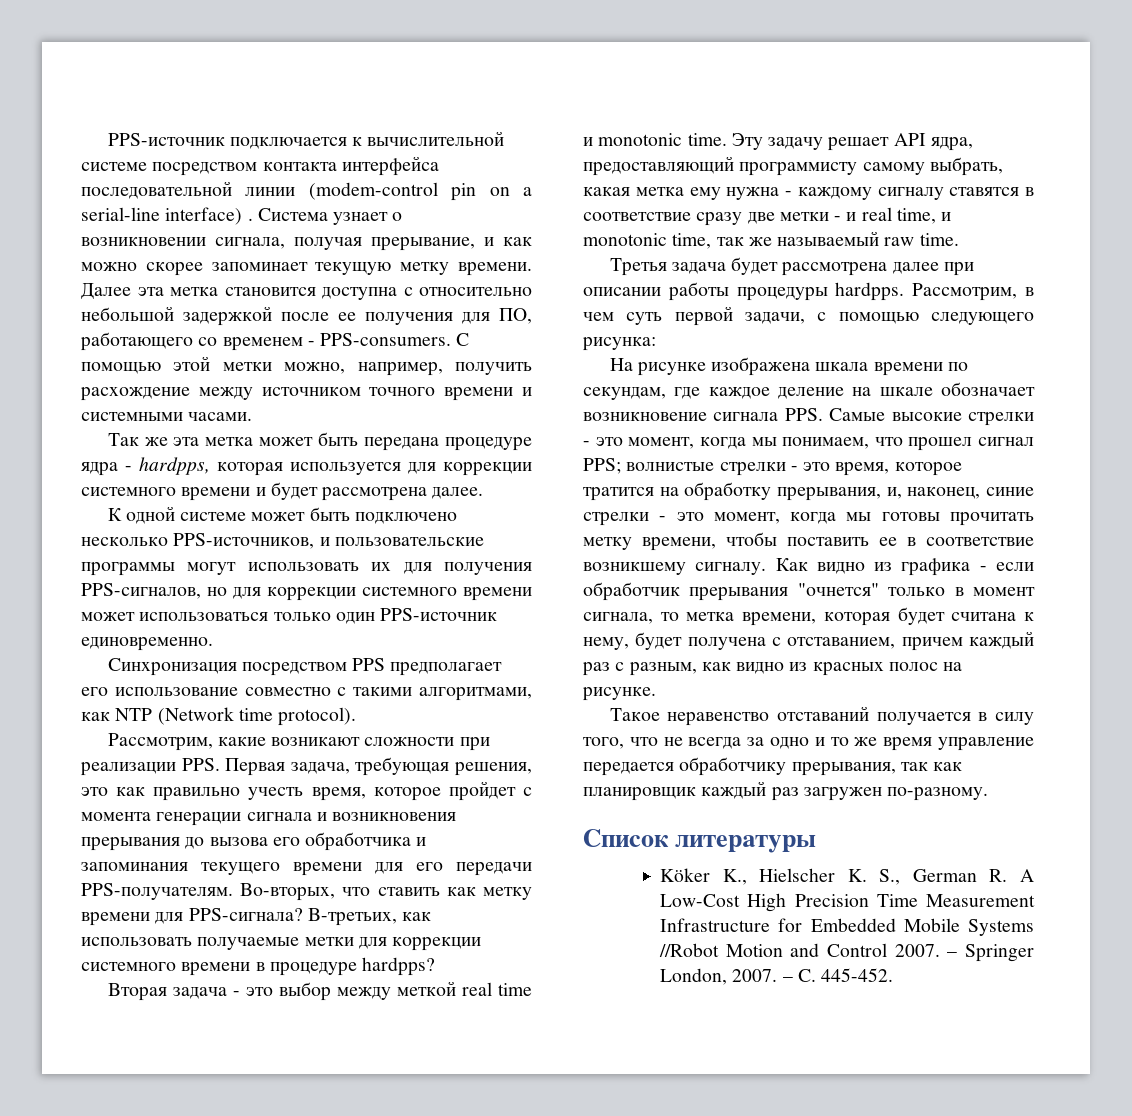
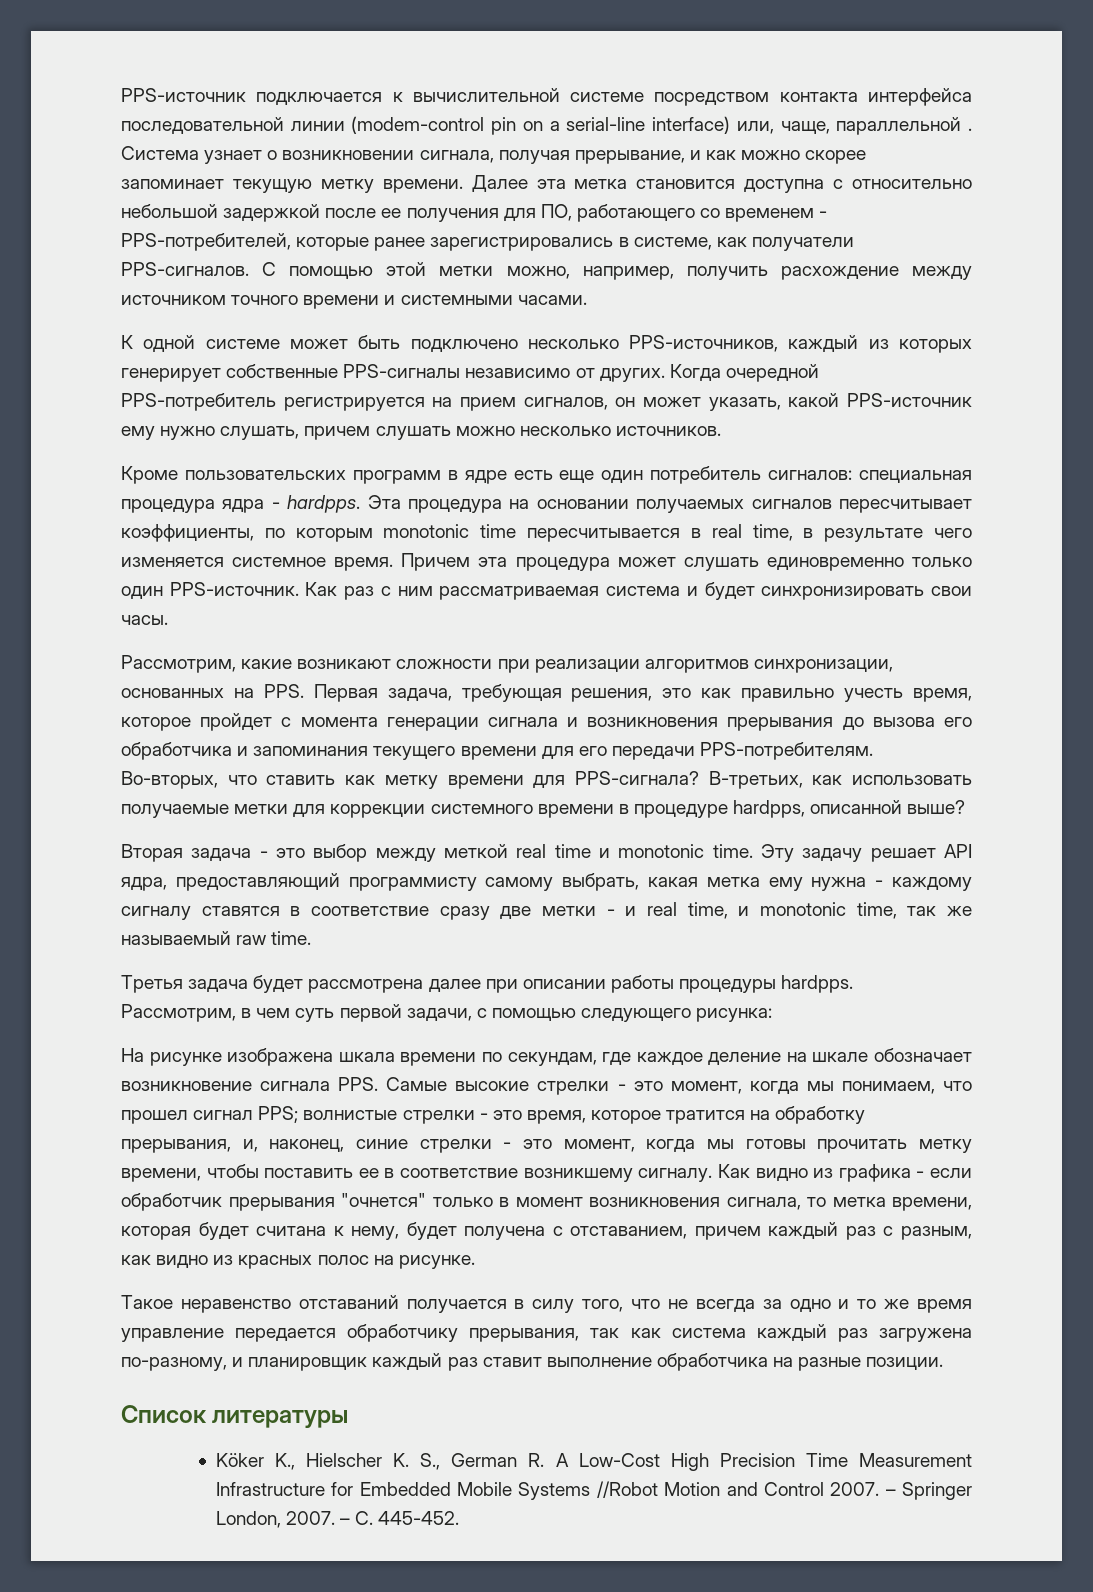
- PPS-источник подключается к вычислительной системе посредством контакта интерфейса последовательной линии (modem-control pin on a serial-line interface) .
+ PPS-источник подключается к вычислительной системе посредством контакта интерфейса последовательной линии (modem-control pin on a serial-line interface) или, чаще, параллельной .
- Далее эта метка становится доступна с относительно небольшой задержкой после ее получения для ПО, работающего со временем - PPS-consumers.
+ Далее эта метка становится доступна с относительно небольшой задержкой после ее получения для ПО, работающего со временем - PPS-потребителей, которые ранее зарегистрировались в системе, как получатели PPS-сигналов.
- Так же эта метка может быть передана процедуре ядра - hardpps, которая используется для коррекции системного времени и будет рассмотрена далее.
- К одной системе может быть подключено несколько PPS-источников, и пользовательские программы могут использовать их для получения PPS-сигналов, но для коррекции системного времени может использоваться только один PPS-источник единовременно.
- Синхронизация посредством PPS предполагает его использование совместно с такими алгоритмами, как NTP (Network time protocol).
+ К одной системе может быть подключено несколько PPS-источников, каждый из которых генерирует собственные PPS-сигналы независимо от других. Когда очередной PPS-потребитель регистрируется на прием сигналов, он может указать, какой PPS-источник ему нужно слушать, причем слушать можно несколько источников.
+ Кроме пользовательских программ в ядре есть еще один потребитель сигналов: специальная процедура ядра - hardpps. Эта процедура на основании получаемых сигналов пересчитывает коэффициенты, по которым monotonic time пересчитывается в real time, в результате чего изменяется системное время. Причем эта процедура может слушать единовременно только один PPS-источник. Как раз с ним рассматриваемая система и будет синхронизировать свои часы.
- Рассмотрим, какие возникают сложности при реализации PPS. Первая задача, требующая решения, это как правильно учесть время, которое пройдет с момента генерации сигнала и возникновения прерывания до вызова его обработчика и запоминания текущего времени для его передачи PPS-получателям.
+ Рассмотрим, какие возникают сложности при реализации алгоритмов синхронизации, основанных на PPS. Первая задача, требующая решения, это как правильно учесть время, которое пройдет с момента генерации сигнала и возникновения прерывания до вызова его обработчика и запоминания текущего времени для его передачи PPS-потребителям.
- В-третьих, как использовать получаемые метки для коррекции системного времени в процедуре hardpps?
+ В-третьих, как использовать получаемые метки для коррекции системного времени в процедуре hardpps, описанной выше?
- Как видно из графика - если обработчик прерывания "очнется" только в момент сигнала, то метка времени, которая будет считана к нему, будет получена с отставанием, причем каждый раз с разным, как видно из красных полос на рисунке.
+ Как видно из графика - если обработчик прерывания "очнется" только в момент возникновения сигнала, то метка времени, которая будет считана к нему, будет получена с отставанием, причем каждый раз с разным, как видно из красных полос на рисунке.
- Такое неравенство отставаний получается в силу того, что не всегда за одно и то же время управление передается обработчику прерывания, так как планировщик каждый раз загружен по-разному.
+ Такое неравенство отставаний получается в силу того, что не всегда за одно и то же время управление передается обработчику прерывания, так как система каждый раз загружена по-разному, и планировщик каждый раз ставит выполнение обработчика на разные позиции.

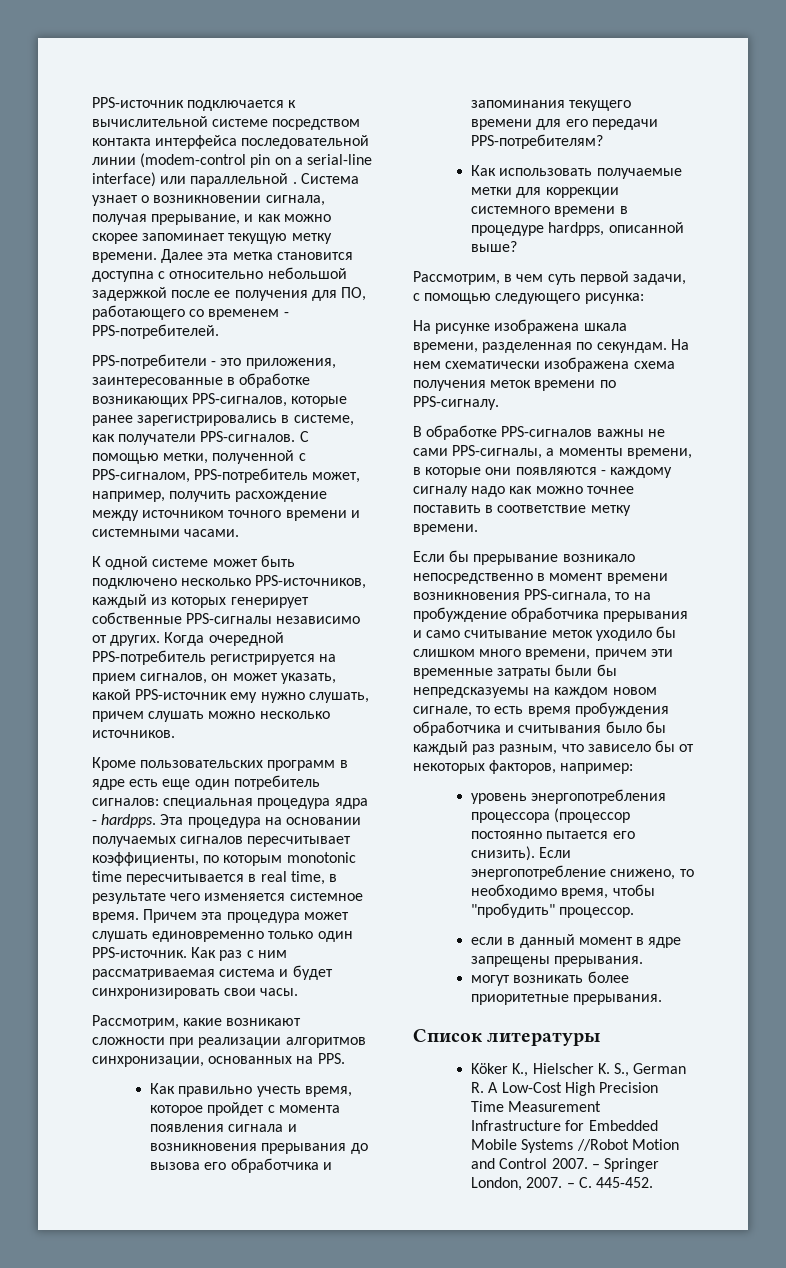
- PPS-источник подключается к вычислительной системе посредством контакта интерфейса последовательной линии (modem-control pin on a serial-line interface) или, чаще, параллельной .
+ PPS-источник подключается к вычислительной системе посредством контакта интерфейса последовательной линии (modem-control pin on a serial-line interface) или параллельной .
- Далее эта метка становится доступна с относительно небольшой задержкой после ее получения для ПО, работающего со временем - PPS-потребителей, которые ранее зарегистрировались в системе, как получатели PPS-сигналов.
+ Далее эта метка становится доступна с относительно небольшой задержкой после ее получения для ПО, работающего со временем - PPS-потребителей.
+ PPS-потребители - это приложения, заинтересованные в обработке возникающих PPS-сигналов, которые ранее зарегистрировались в системе, как получатели PPS-сигналов.
- С помощью этой метки можно, например, получить расхождение между источником точного времени и системными часами.
+ С помощью метки, полученной с PPS-сигналом, PPS-потребитель может, например, получить расхождение между источником точного времени и системными часами.
- Рассмотрим, какие возникают сложности при реализации алгоритмов синхронизации, основанных на PPS. Первая задача, требующая решения, это как правильно учесть время, которое пройдет с момента генерации сигнала и возникновения прерывания до вызова его обработчика и запоминания текущего времени для его передачи PPS-потребителям. Во-вторых, что ставить как метку времени для PPS-сигнала? В-третьих, как использовать получаемые метки для коррекции системного времени в процедуре hardpps, описанной выше?
+ Рассмотрим, какие возникают сложности при реализации алгоритмов синхронизации, основанных на PPS.
+ Как правильно учесть время, которое пройдет с момента появления сигнала и возникновения прерывания до вызова его обработчика и запоминания текущего времени для его передачи PPS-потребителям?
+ Как использовать получаемые метки для коррекции системного времени в процедуре hardpps, описанной выше?
- Вторая задача - это выбор между меткой real time и monotonic time. Эту задачу решает API ядра, предоставляющий программисту самому выбрать, какая метка ему нужна - каждому сигналу ставятся в соответствие сразу две метки - и real time, и monotonic time, так же называемый raw time.
- Третья задача будет рассмотрена далее при описании работы процедуры hardpps.
- На рисунке изображена шкала времени по секундам, где каждое деление на шкале обозначает возникновение сигнала PPS. Самые высокие стрелки - это момент, когда мы понимаем, что прошел сигнал PPS; волнистые стрелки - это время, которое тратится на обработку прерывания, и, наконец, синие стрелки - это момент, когда мы готовы прочитать метку времени, чтобы поставить ее в соответствие возникшему сигналу. Как видно из графика - если обработчик прерывания "очнется" только в момент возникновения сигнала, то метка времени, которая будет считана к нему, будет получена с отставанием, причем каждый раз с разным, как видно из красных полос на рисунке.
- Такое неравенство отставаний получается в силу того, что не всегда за одно и то же время управление передается обработчику прерывания, так как система каждый раз загружена по-разному, и планировщик каждый раз ставит выполнение обработчика на разные позиции.
+ На рисунке изображена шкала времени, разделенная по секундам. На нем схематически изображена схема получения меток времени по PPS-сигналу.
+ В обработке PPS-сигналов важны не сами PPS-сигналы, а моменты времени, в которые они появляются - каждому сигналу надо как можно точнее поставить в соответствие метку времени.
+ Если бы прерывание возникало непосредственно в момент времени возникновения PPS-сигнала, то на пробуждение обработчика прерывания и само считывание меток уходило бы слишком много времени, причем эти временные затраты были бы непредсказуемы на каждом новом сигнале, то есть время пробуждения обработчика и считывания было бы каждый раз разным, что зависело бы от некоторых факторов, например:
+ уровень энергопотребления процессора (процессор постоянно пытается его снизить). Если энергопотребление снижено, то необходимо время, чтобы "пробудить" процессор.
+ если в данный момент в ядре запрещены прерывания.
+ могут возникать более приоритетные прерывания.

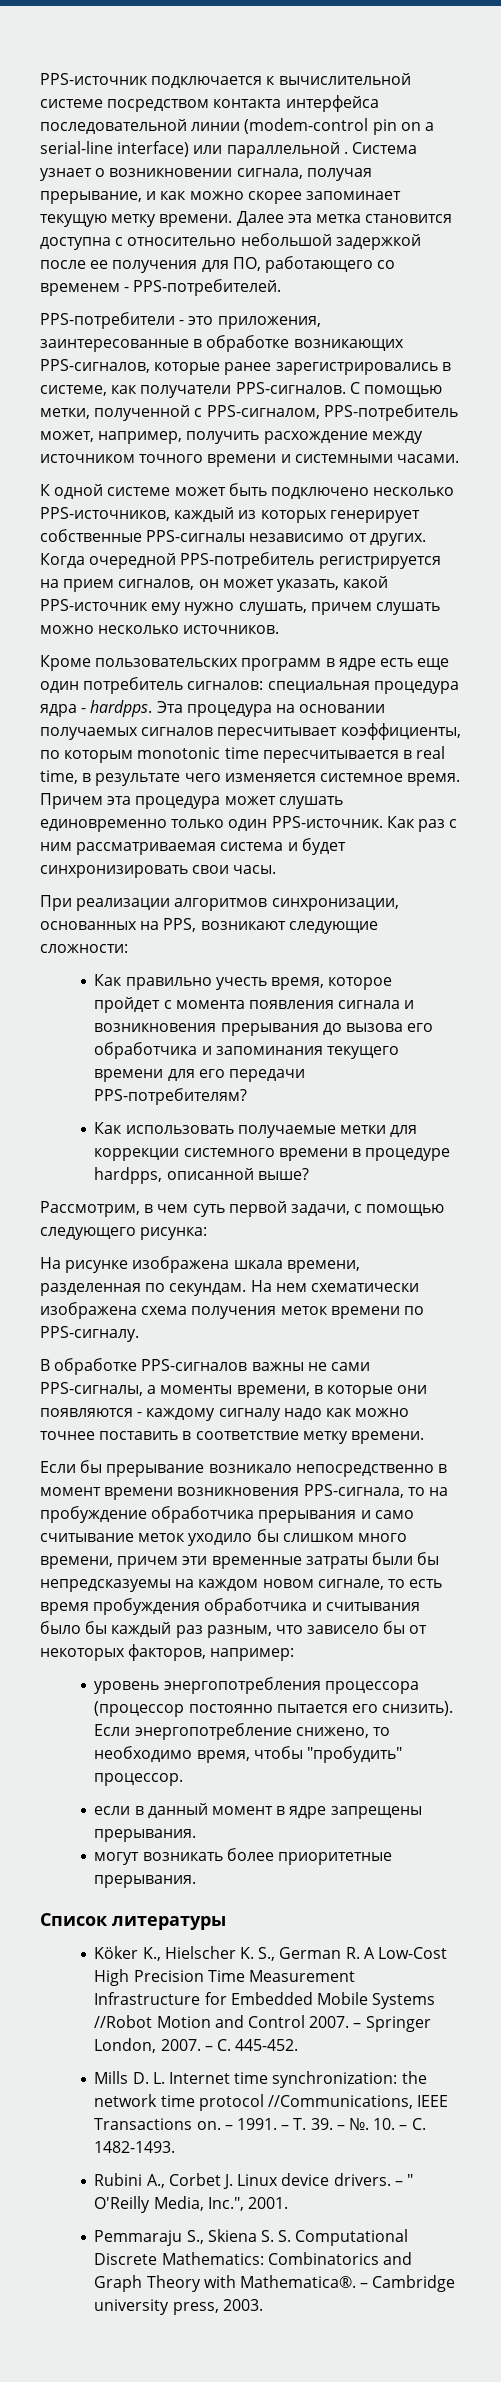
- Рассмотрим, какие возникают сложности при реализации алгоритмов синхронизации, основанных на PPS.
+ При реализации алгоритмов синхронизации, основанных на PPS, возникают следующие сложности:
+ Mills D. L. Internet time synchronization: the network time protocol //Communications, IEEE Transactions on. – 1991. – Т. 39. – №. 10. – С. 1482-1493.
+ Rubini A., Corbet J. Linux device drivers. – " O'Reilly Media, Inc.", 2001.
+ Pemmaraju S., Skiena S. S. Computational Discrete Mathematics: Combinatorics and Graph Theory with Mathematica®. – Cambridge university press, 2003.

